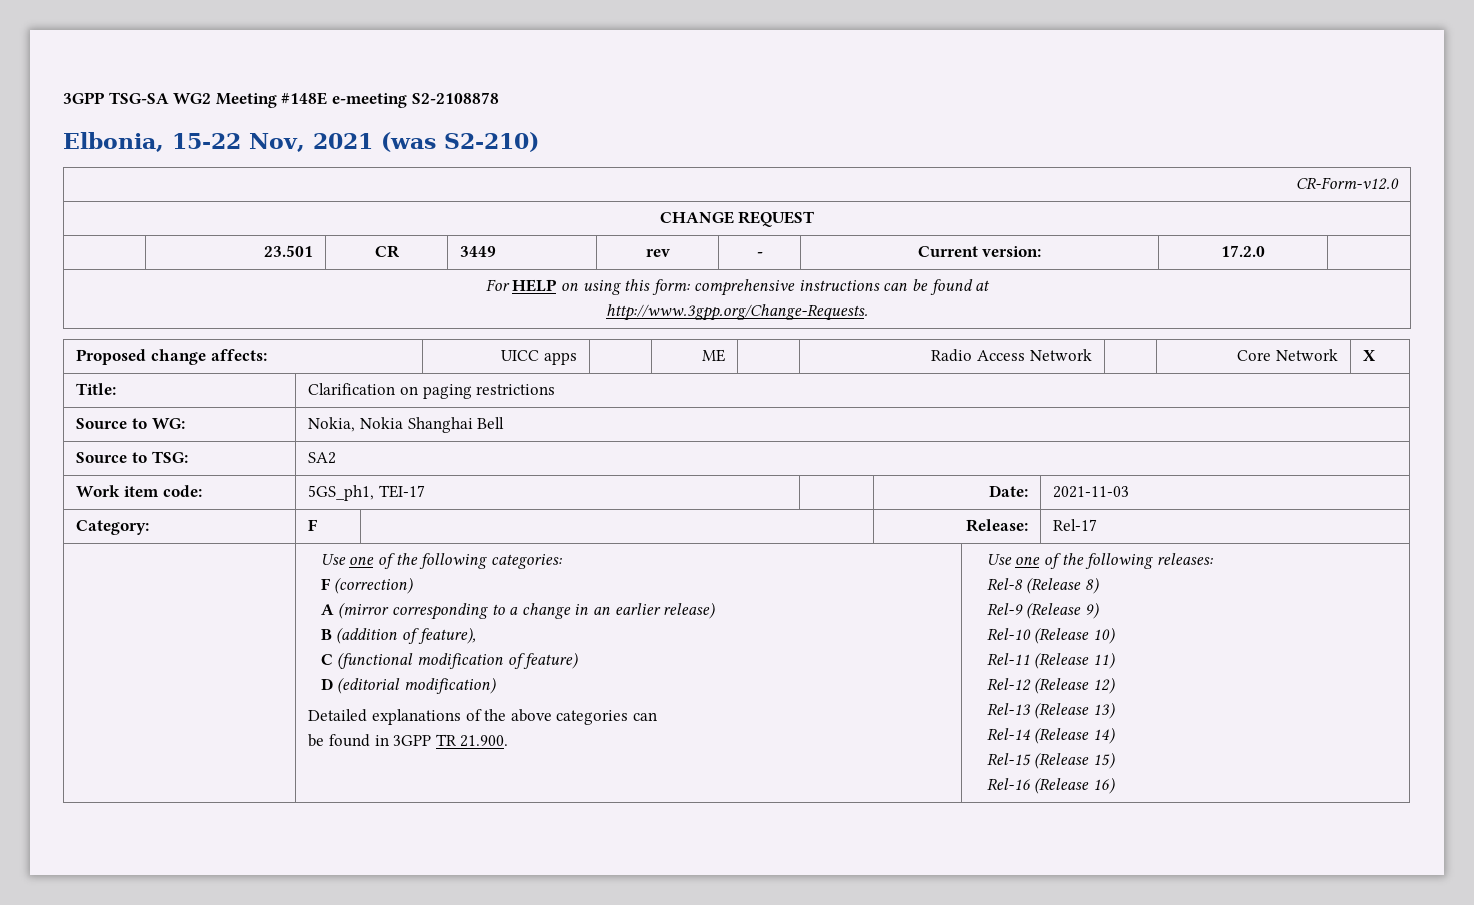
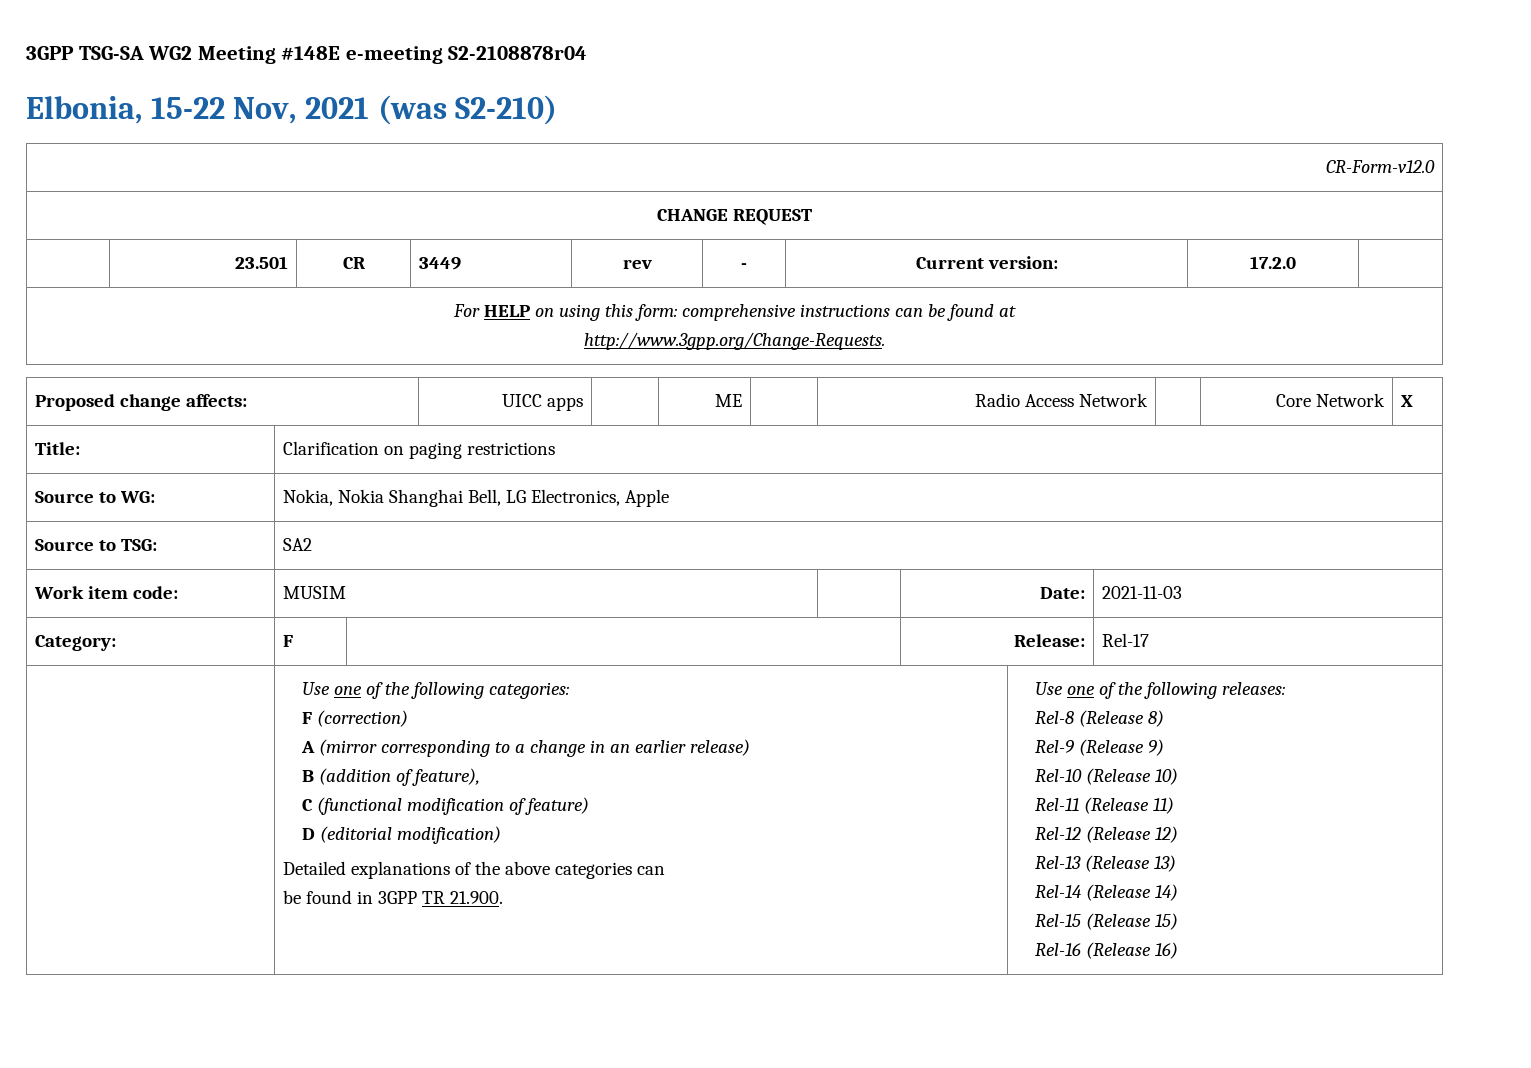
- 3GPP TSG-SA WG2 Meeting #148E e-meeting S2-2108878
+ 3GPP TSG-SA WG2 Meeting #148E e-meeting S2-2108878r04
- Source to WG: | Nokia, Nokia Shanghai Bell
+ Source to WG: | Nokia, Nokia Shanghai Bell, LG Electronics, Apple
- Work item code: | 5GS_ph1, TEI-17 | | Date: | 2021-11-03
+ Work item code: | MUSIM | | Date: | 2021-11-03

